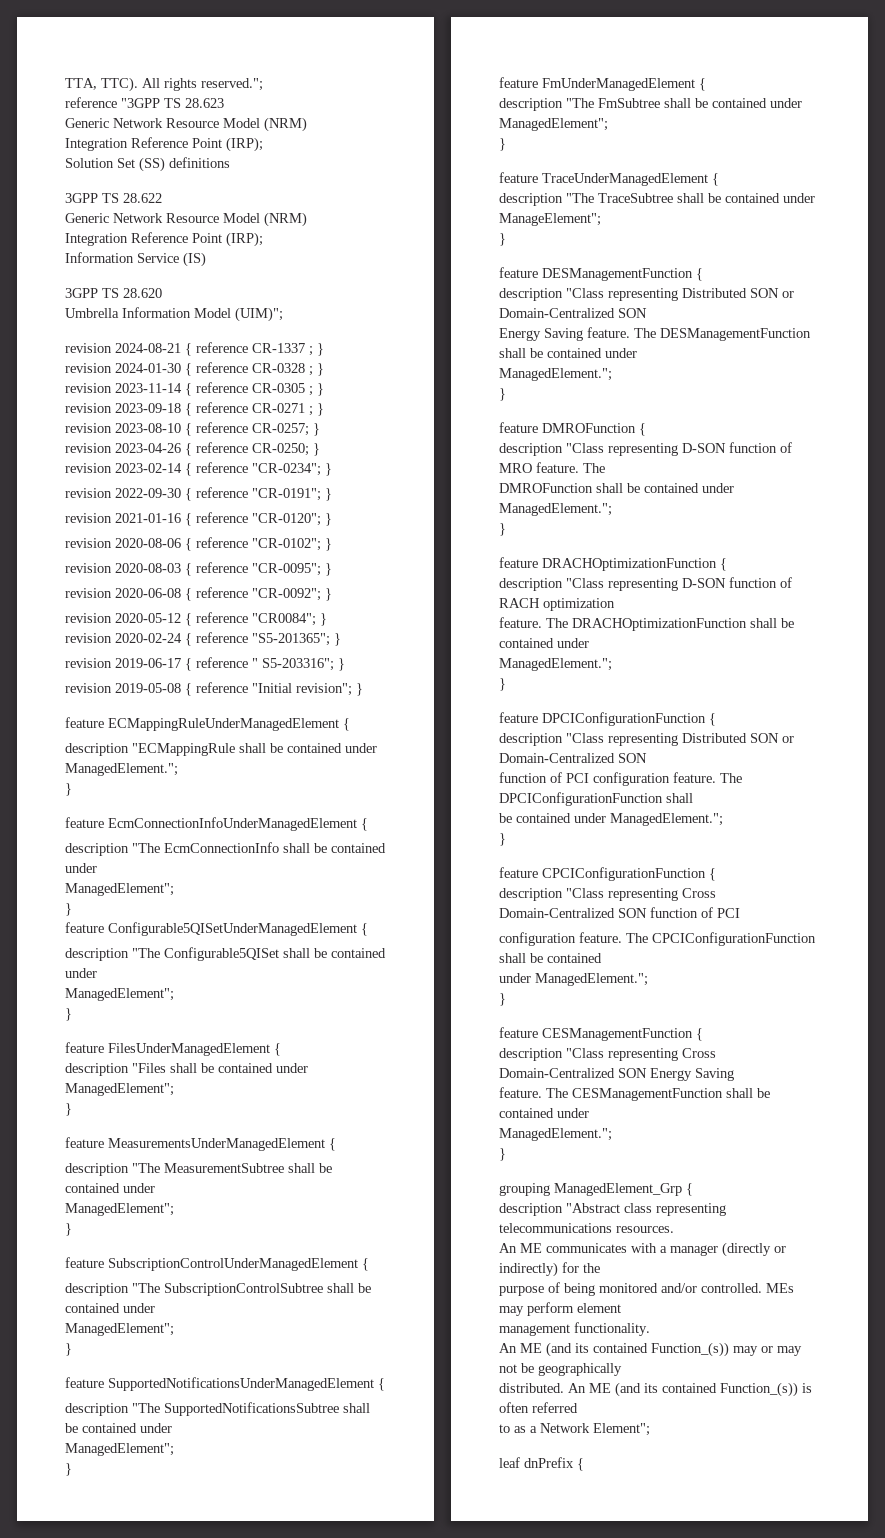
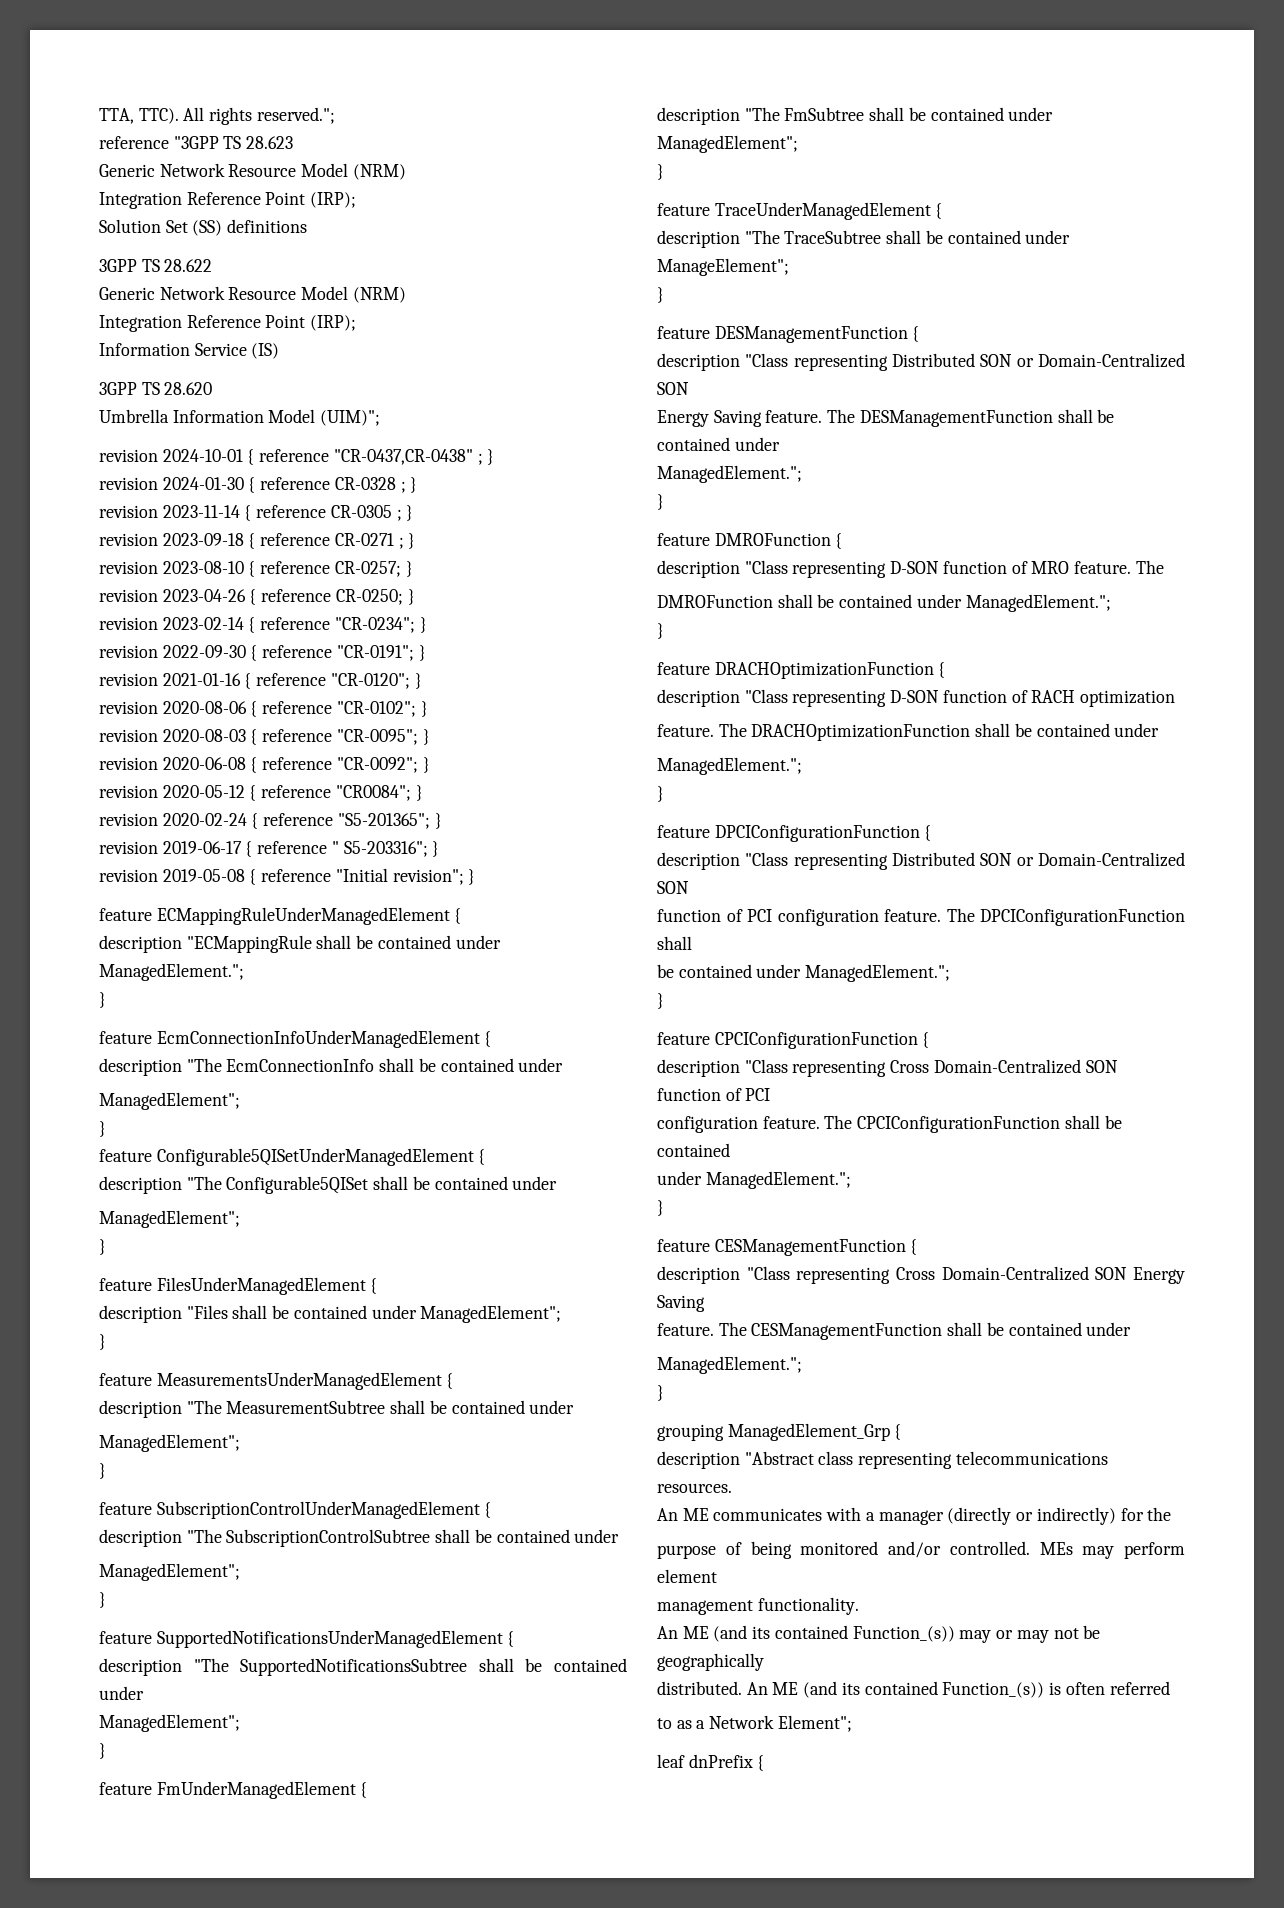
- revision 2024-08-21 { reference CR-1337 ; }
+ revision 2024-10-01 { reference "CR-0437,CR-0438" ; }

